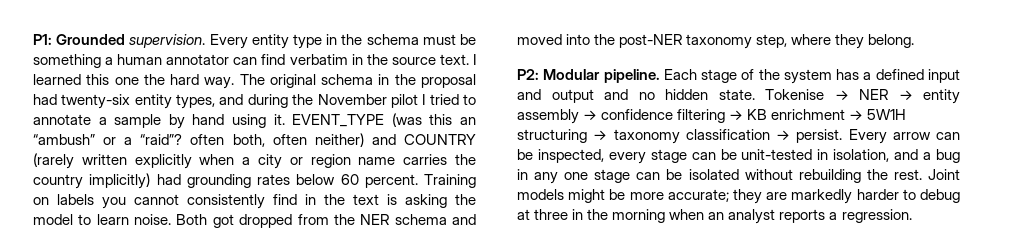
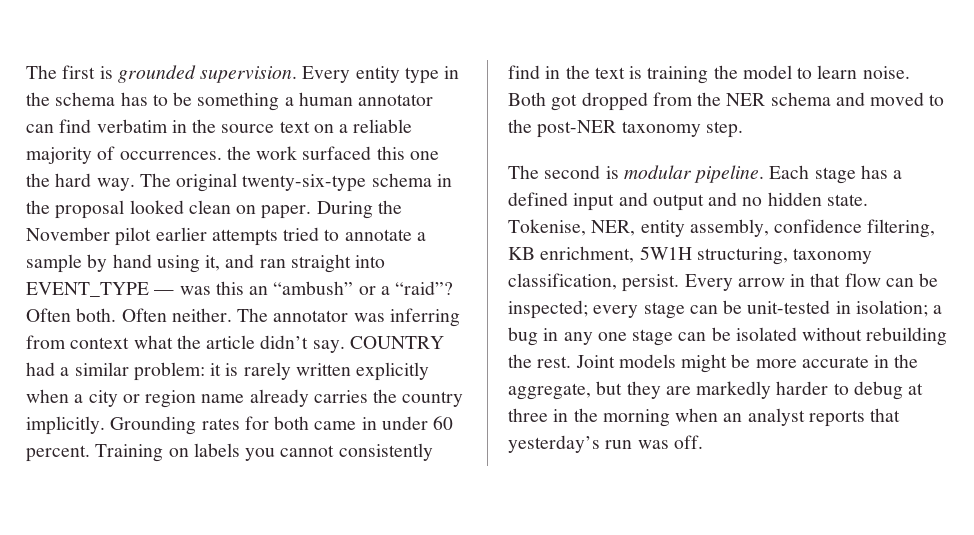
- P1: Grounded supervision.
+ The first is grounded supervision.
- Every entity type in the schema must be something a human annotator can find verbatim in the source text. I learned this one the hard way.
+ Every entity type in the schema has to be something a human annotator can find verbatim in the source text on a reliable majority of occurrences. the work surfaced this one the hard way.
- The original schema in the proposal had twenty-six entity types, and during the November pilot I tried to annotate a sample by hand using it. EVENT_TYPE (was this an “ambush” or a “raid”? often both, often neither) and COUNTRY (rarely written explicitly when a city or region name carries the country implicitly) had grounding rates below 60 percent.
+ The original twenty-six-type schema in the proposal looked clean on paper. During the November pilot earlier attempts tried to annotate a sample by hand using it, and ran straight into EVENT_TYPE — was this an “ambush” or a “raid”? Often both. Often neither. The annotator was inferring from context what the article didn’t say. COUNTRY had a similar problem: it is rarely written explicitly when a city or region name already carries the country implicitly. Grounding rates for both came in under 60 percent.
- Training on labels you cannot consistently find in the text is asking the model to learn noise.
+ Training on labels you cannot consistently find in the text is training the model to learn noise.
- Both got dropped from the NER schema and moved into the post-NER taxonomy step, where they belong.
- P2: Modular pipeline. Each stage of the system has a defined input and output and no hidden state.
+ Both got dropped from the NER schema and moved to the post-NER taxonomy step.
+ The second is modular pipeline. Each stage has a defined input and output and no hidden state.
- Tokenise → NER → entity assembly → confidence filtering → KB enrichment → 5W1H structuring → taxonomy classification → persist. Every arrow can be inspected, every stage can be unit-tested in isolation, and a bug in any one stage can be isolated without rebuilding the rest.
+ Tokenise, NER, entity assembly, confidence filtering, KB enrichment, 5W1H structuring, taxonomy classification, persist. Every arrow in that flow can be inspected; every stage can be unit-tested in isolation; a bug in any one stage can be isolated without rebuilding the rest.
- Joint models might be more accurate; they are markedly harder to debug at three in the morning when an analyst reports a regression.
+ Joint models might be more accurate in the aggregate, but they are markedly harder to debug at three in the morning when an analyst reports that yesterday’s run was off.

